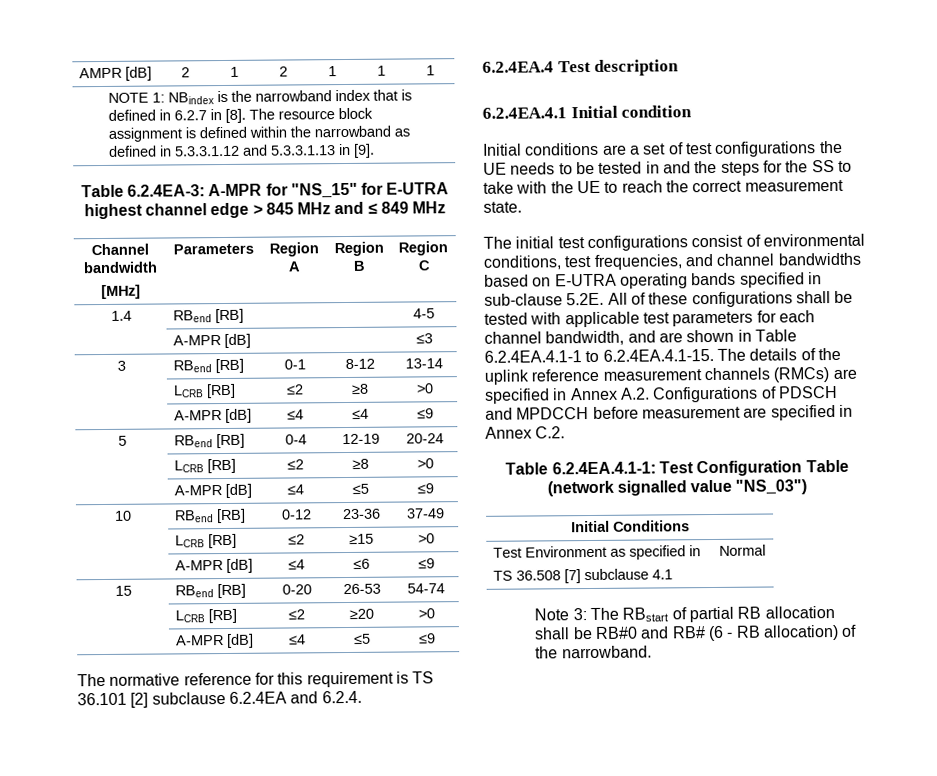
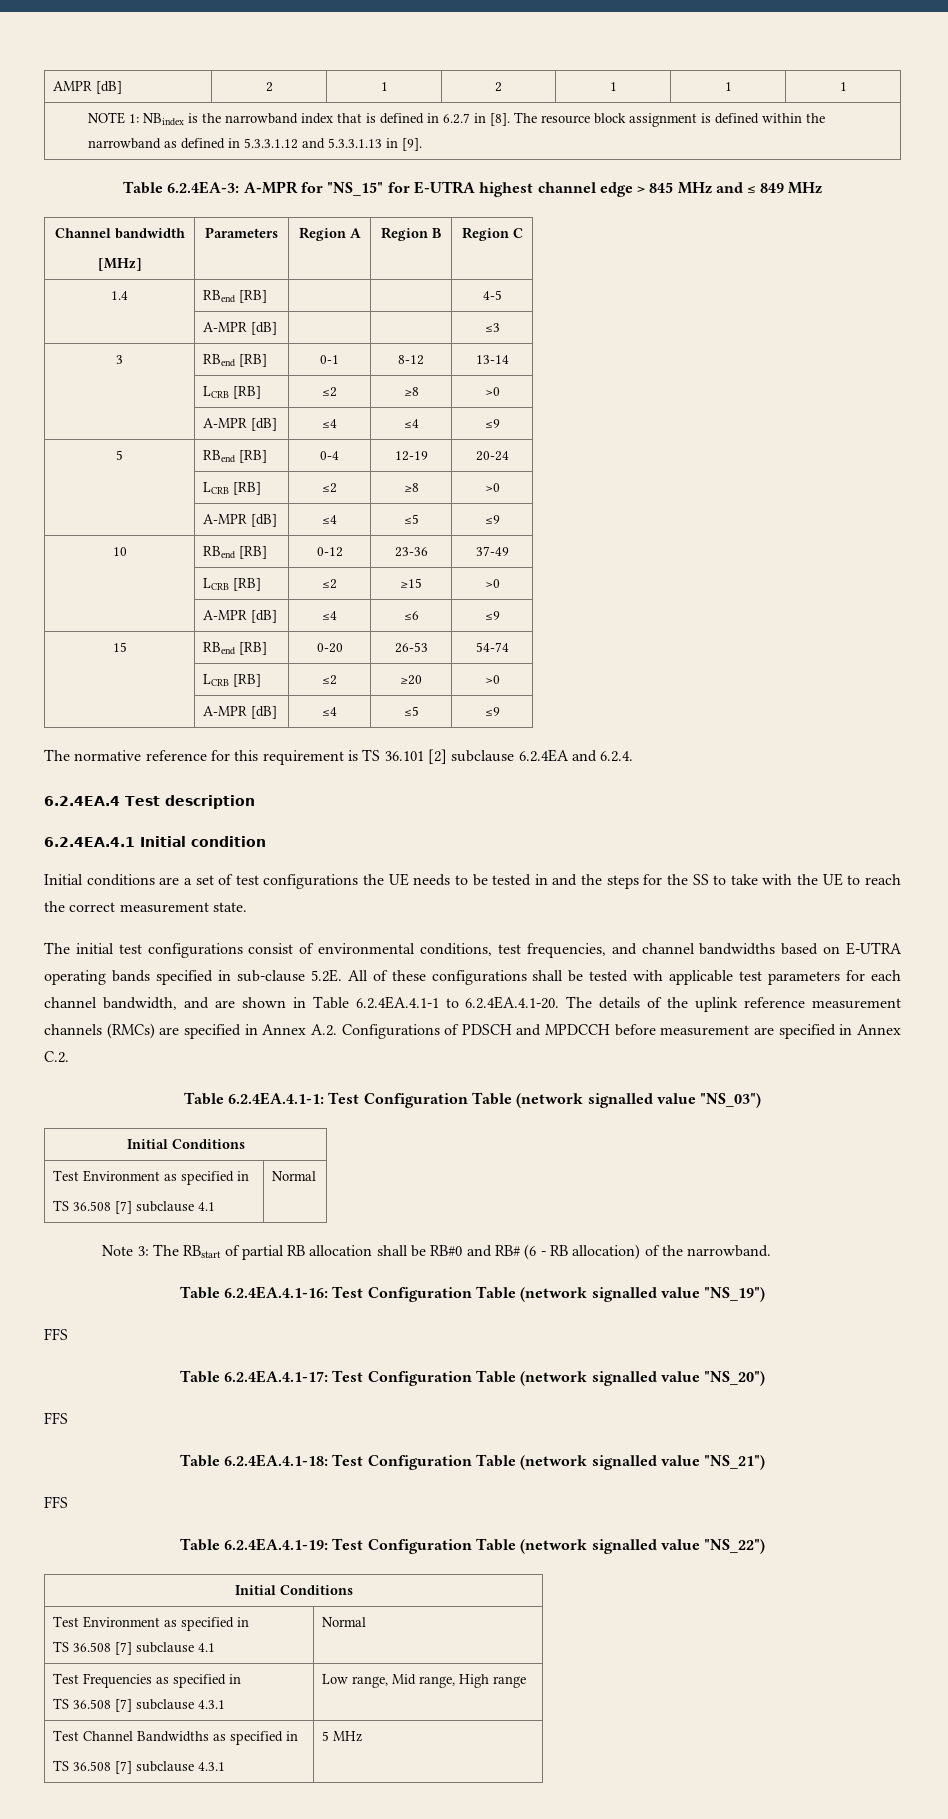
- The initial test configurations consist of environmental conditions, test frequencies, and channel bandwidths based on E-UTRA operating bands specified in sub-clause 5.2E. All of these configurations shall be tested with applicable test parameters for each channel bandwidth, and are shown in Table 6.2.4EA.4.1-1 to 6.2.4EA.4.1-15. The details of the uplink reference measurement channels (RMCs) are specified in Annex A.2. Configurations of PDSCH and MPDCCH before measurement are specified in Annex C.2.
+ The initial test configurations consist of environmental conditions, test frequencies, and channel bandwidths based on E-UTRA operating bands specified in sub-clause 5.2E. All of these configurations shall be tested with applicable test parameters for each channel bandwidth, and are shown in Table 6.2.4EA.4.1-1 to 6.2.4EA.4.1-20. The details of the uplink reference measurement channels (RMCs) are specified in Annex A.2. Configurations of PDSCH and MPDCCH before measurement are specified in Annex C.2.
+ Table 6.2.4EA.4.1-16: Test Configuration Table (network signalled value "NS_19")
+ FFS
+ Table 6.2.4EA.4.1-17: Test Configuration Table (network signalled value "NS_20")
+ FFS
+ Table 6.2.4EA.4.1-18: Test Configuration Table (network signalled value "NS_21")
+ FFS
+ Table 6.2.4EA.4.1-19: Test Configuration Table (network signalled value "NS_22")
+ Initial Conditions
+ Test Environment as specified in
+ TS 36.508 [7] subclause 4.1 | Normal
+ Test Frequencies as specified in
+ TS 36.508 [7] subclause 4.3.1 | Low range, Mid range, High range
+ Test Channel Bandwidths as specified in
+ TS 36.508 [7] subclause 4.3.1 | 5 MHz

